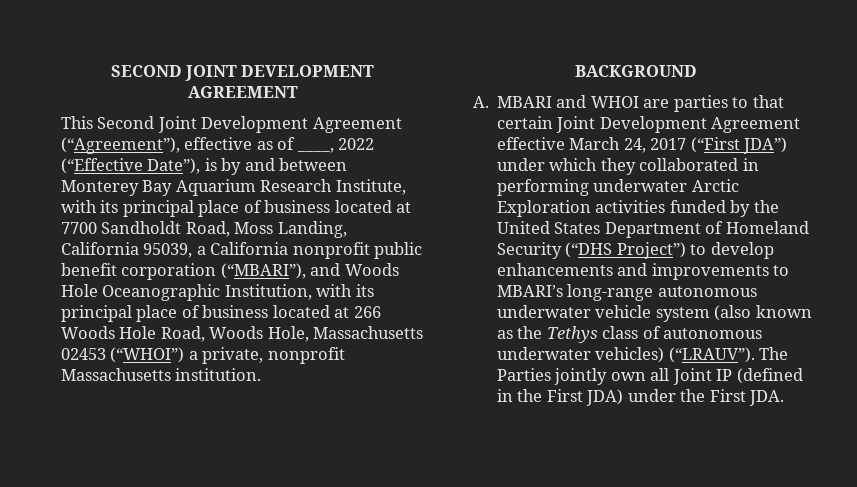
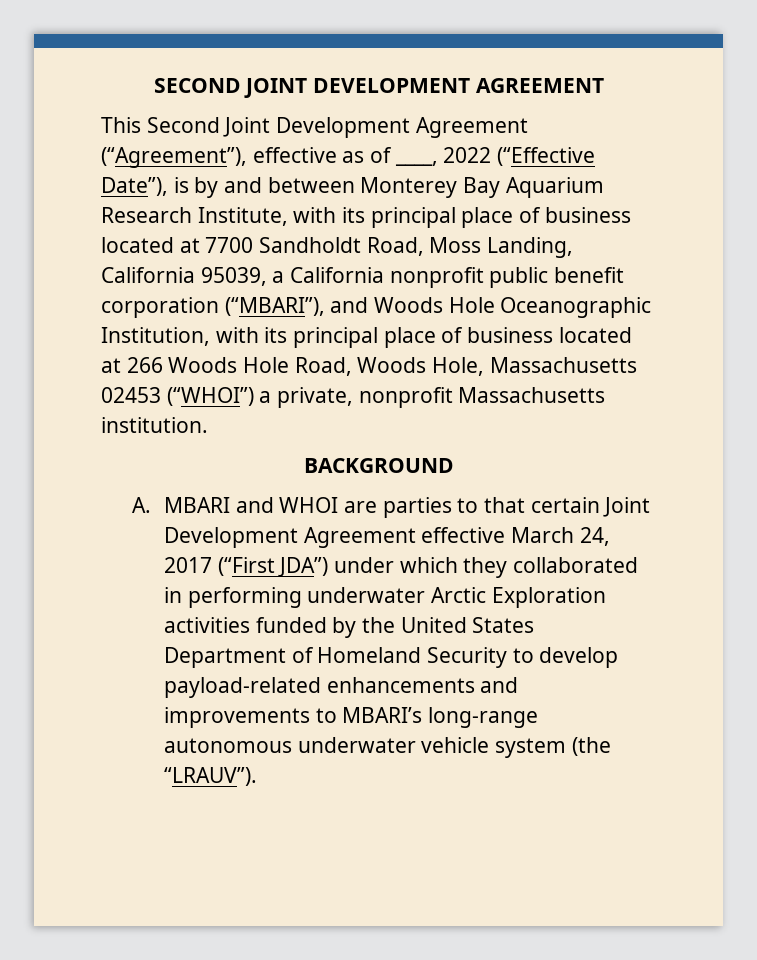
- A. MBARI and WHOI are parties to that certain Joint Development Agreement effective March 24, 2017 (“First JDA”) under which they collaborated in performing underwater Arctic Exploration activities funded by the United States Department of Homeland Security (“DHS Project”) to develop enhancements and improvements to MBARI’s long-range autonomous underwater vehicle system (also known as the Tethys class of autonomous underwater vehicles) (“LRAUV”). The Parties jointly own all Joint IP (defined in the First JDA) under the First JDA.
+ A. MBARI and WHOI are parties to that certain Joint Development Agreement effective March 24, 2017 (“First JDA”) under which they collaborated in performing underwater Arctic Exploration activities funded by the United States Department of Homeland Security to develop payload-related enhancements and improvements to MBARI’s long-range autonomous underwater vehicle system (the “LRAUV”).

